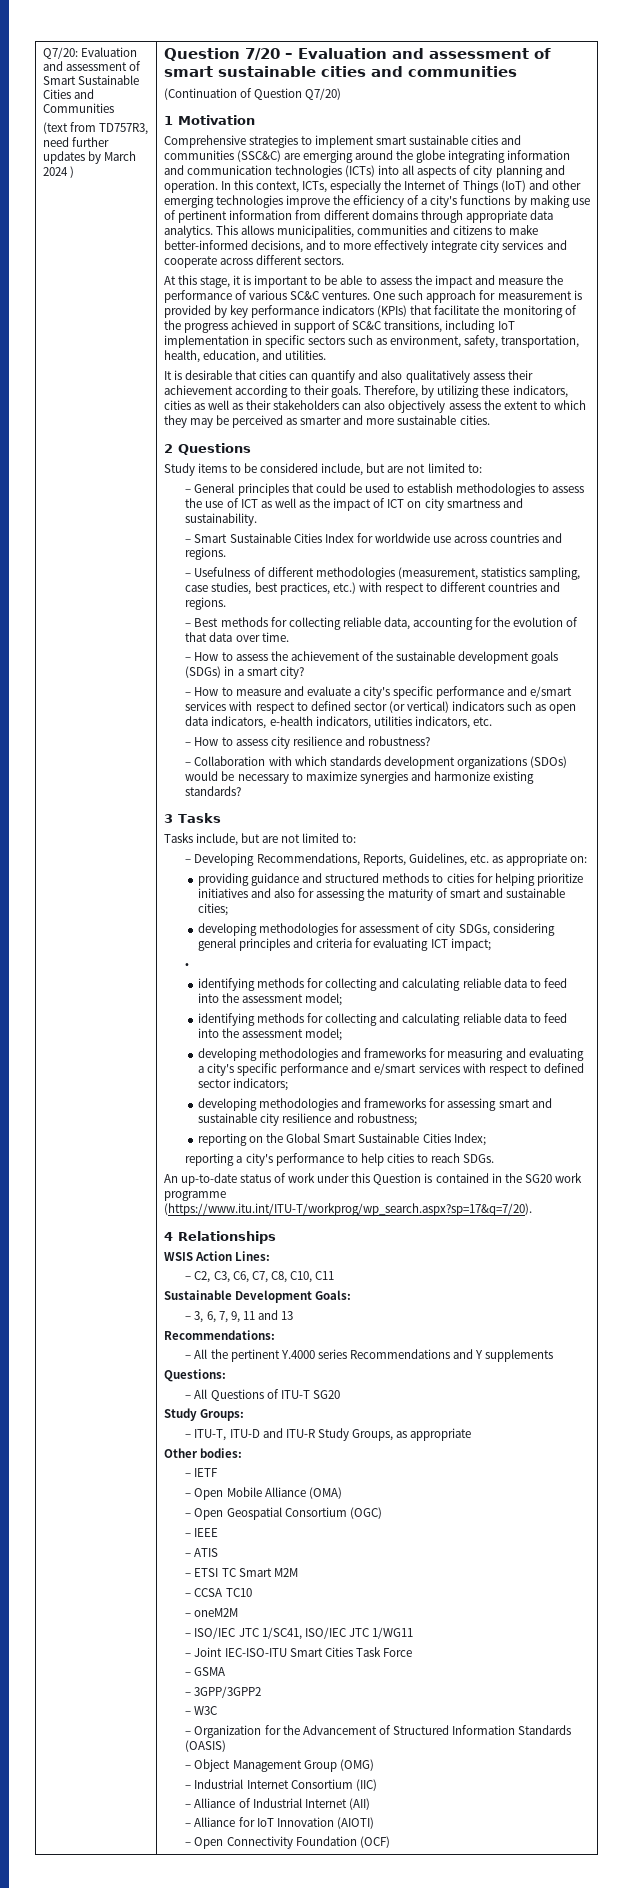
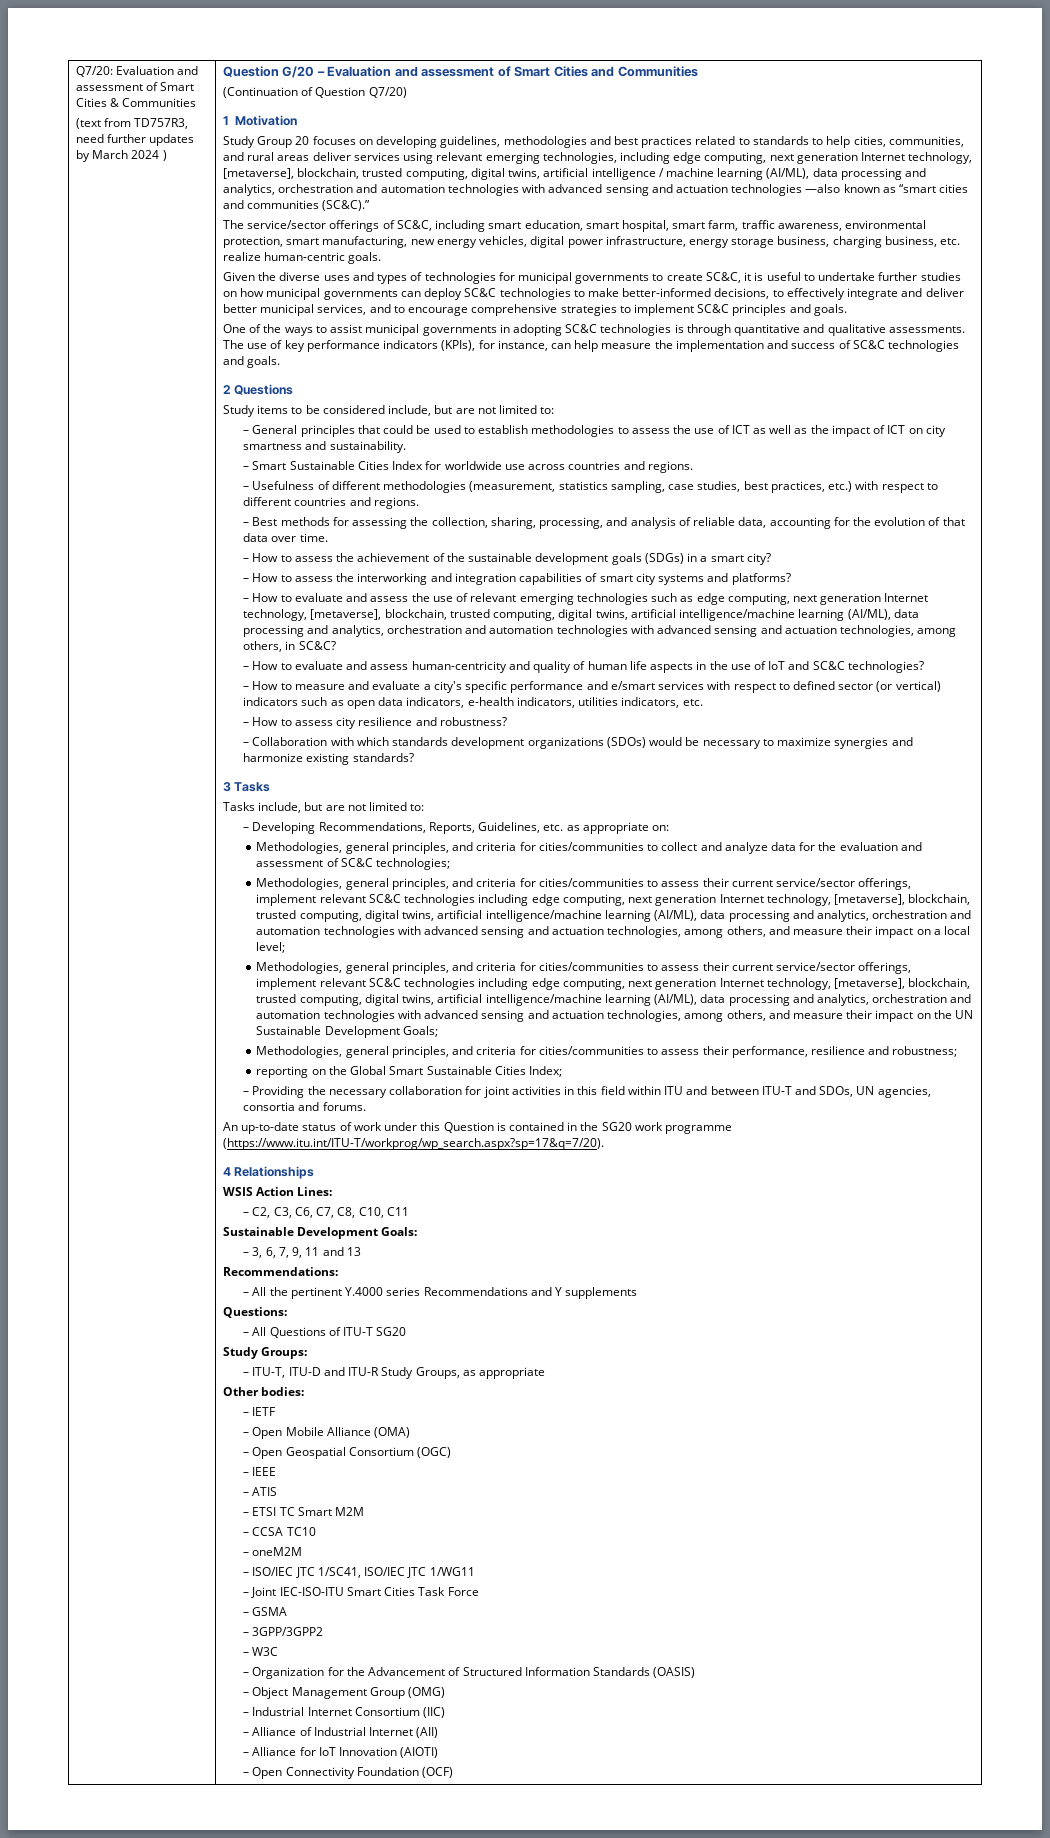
- Q7/20: Evaluation and assessment of Smart Sustainable Cities and Communities
+ Q7/20: Evaluation and assessment of Smart Cities & Communities
- Question 7/20 – Evaluation and assessment of smart sustainable cities and communities
+ Question G/20 – Evaluation and assessment of Smart Cities and Communities
- Comprehensive strategies to implement smart sustainable cities and communities (SSC&C) are emerging around the globe integrating information and communication technologies (ICTs) into all aspects of city planning and operation. In this context, ICTs, especially the Internet of Things (IoT) and other emerging technologies improve the efficiency of a city's functions by making use of pertinent information from different domains through appropriate data analytics. This allows municipalities, communities and citizens to make better-informed decisions, and to more effectively integrate city services and cooperate across different sectors.
- At this stage, it is important to be able to assess the impact and measure the performance of various SC&C ventures. One such approach for measurement is provided by key performance indicators (KPIs) that facilitate the monitoring of the progress achieved in support of SC&C transitions, including IoT implementation in specific sectors such as environment, safety, transportation, health, education, and utilities.
- It is desirable that cities can quantify and also qualitatively assess their achievement according to their goals. Therefore, by utilizing these indicators, cities as well as their stakeholders can also objectively assess the extent to which they may be perceived as smarter and more sustainable cities.
+ Study Group 20 focuses on developing guidelines, methodologies and best practices related to standards to help cities, communities, and rural areas deliver services using relevant emerging technologies, including edge computing, next generation Internet technology, [metaverse], blockchain, trusted computing, digital twins, artificial intelligence / machine learning (AI/ML), data processing and analytics, orchestration and automation technologies with advanced sensing and actuation technologies —also known as “smart cities and communities (SC&C).”
+ The service/sector offerings of SC&C, including smart education, smart hospital, smart farm, traffic awareness, environmental protection, smart manufacturing, new energy vehicles, digital power infrastructure, energy storage business, charging business, etc. realize human-centric goals.
+ Given the diverse uses and types of technologies for municipal governments to create SC&C, it is useful to undertake further studies on how municipal governments can deploy SC&C technologies to make better-informed decisions, to effectively integrate and deliver better municipal services, and to encourage comprehensive strategies to implement SC&C principles and goals.
+ One of the ways to assist municipal governments in adopting SC&C technologies is through quantitative and qualitative assessments. The use of key performance indicators (KPIs), for instance, can help measure the implementation and success of SC&C technologies and goals.
- – Best methods for collecting reliable data, accounting for the evolution of that data over time.
+ – Best methods for assessing the collection, sharing, processing, and analysis of reliable data, accounting for the evolution of that data over time.
+ – How to assess the interworking and integration capabilities of smart city systems and platforms?
+ – How to evaluate and assess the use of relevant emerging technologies such as edge computing, next generation Internet technology, [metaverse], blockchain, trusted computing, digital twins, artificial intelligence/machine learning (AI/ML), data processing and analytics, orchestration and automation technologies with advanced sensing and actuation technologies, among others, in SC&C?
+ – How to evaluate and assess human-centricity and quality of human life aspects in the use of IoT and SC&C technologies?
- providing guidance and structured methods to cities for helping prioritize initiatives and also for assessing the maturity of smart and sustainable cities;
- developing methodologies for assessment of city SDGs, considering general principles and criteria for evaluating ICT impact;
- •
- identifying methods for collecting and calculating reliable data to feed into the assessment model;
- identifying methods for collecting and calculating reliable data to feed into the assessment model;
- developing methodologies and frameworks for measuring and evaluating a city's specific performance and e/smart services with respect to defined sector indicators;
- developing methodologies and frameworks for assessing smart and sustainable city resilience and robustness;
+ Methodologies, general principles, and criteria for cities/communities to collect and analyze data for the evaluation and assessment of SC&C technologies;
+ Methodologies, general principles, and criteria for cities/communities to assess their current service/sector offerings, implement relevant SC&C technologies including edge computing, next generation Internet technology, [metaverse], blockchain, trusted computing, digital twins, artificial intelligence/machine learning (AI/ML), data processing and analytics, orchestration and automation technologies with advanced sensing and actuation technologies, among others, and measure their impact on a local level;
+ Methodologies, general principles, and criteria for cities/communities to assess their current service/sector offerings, implement relevant SC&C technologies including edge computing, next generation Internet technology, [metaverse], blockchain, trusted computing, digital twins, artificial intelligence/machine learning (AI/ML), data processing and analytics, orchestration and automation technologies with advanced sensing and actuation technologies, among others, and measure their impact on the UN Sustainable Development Goals;
+ Methodologies, general principles, and criteria for cities/communities to assess their performance, resilience and robustness;
- reporting a city's performance to help cities to reach SDGs.
+ – Providing the necessary collaboration for joint activities in this field within ITU and between ITU-T and SDOs, UN agencies, consortia and forums.

